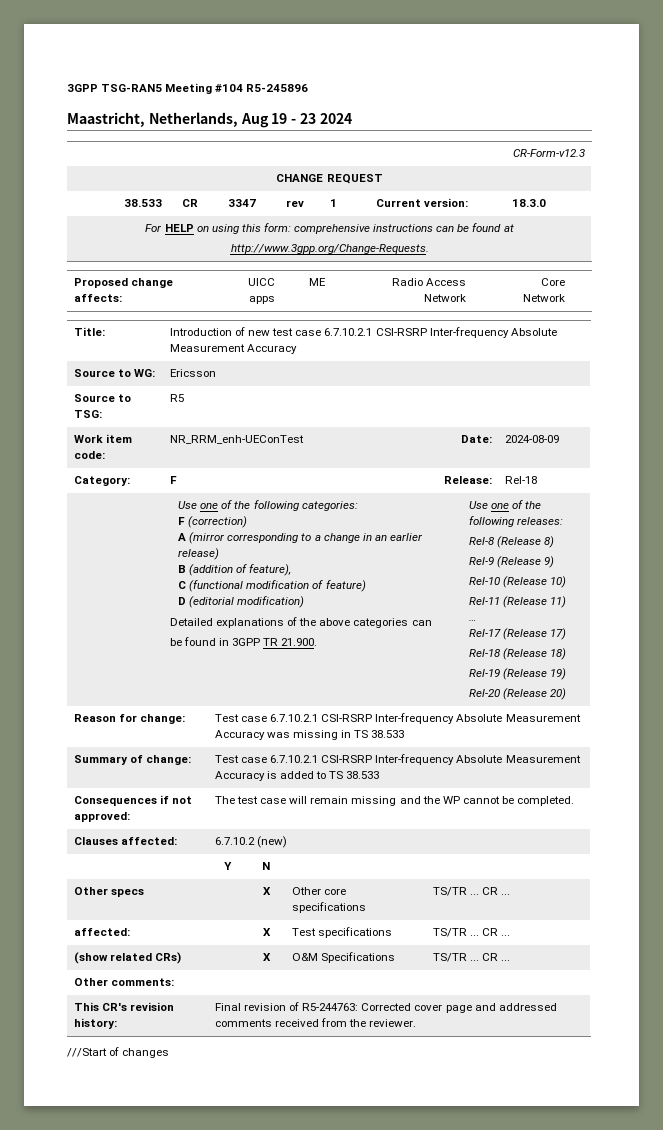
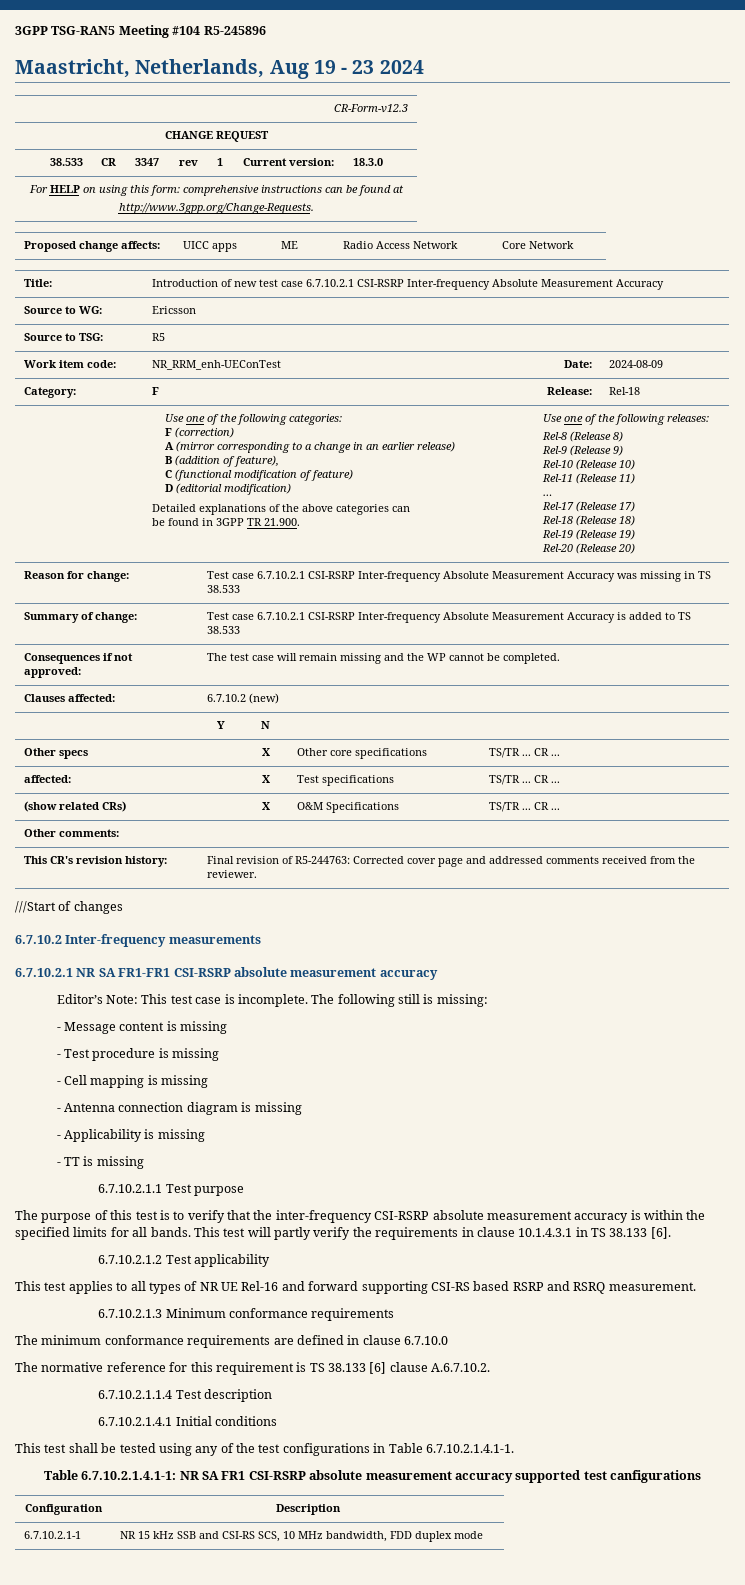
+ 6.7.10.2 Inter-frequency measurements
+ 6.7.10.2.1 NR SA FR1-FR1 CSI-RSRP absolute measurement accuracy
+ Editor’s Note: This test case is incomplete. The following still is missing:
+ - Message content is missing
+ - Test procedure is missing
+ - Cell mapping is missing
+ - Antenna connection diagram is missing
+ - Applicability is missing
+ - TT is missing
+ 6.7.10.2.1.1 Test purpose
+ The purpose of this test is to verify that the inter-frequency CSI-RSRP absolute measurement accuracy is within the specified limits for all bands. This test will partly verify the requirements in clause 10.1.4.3.1 in TS 38.133 [6].
+ 6.7.10.2.1.2 Test applicability
+ This test applies to all types of NR UE Rel-16 and forward supporting CSI-RS based RSRP and RSRQ measurement.
+ 6.7.10.2.1.3 Minimum conformance requirements
+ The minimum conformance requirements are defined in clause 6.7.10.0
+ The normative reference for this requirement is TS 38.133 [6] clause A.6.7.10.2.
+ 6.7.10.2.1.1.4 Test description
+ 6.7.10.2.1.4.1 Initial conditions
+ This test shall be tested using any of the test configurations in Table 6.7.10.2.1.4.1-1.
+ Table 6.7.10.2.1.4.1-1: NR SA FR1 CSI-RSRP absolute measurement accuracy supported test canfigurations
+ Configuration | Description
+ 6.7.10.2.1-1 | NR 15 kHz SSB and CSI-RS SCS, 10 MHz bandwidth, FDD duplex mode

